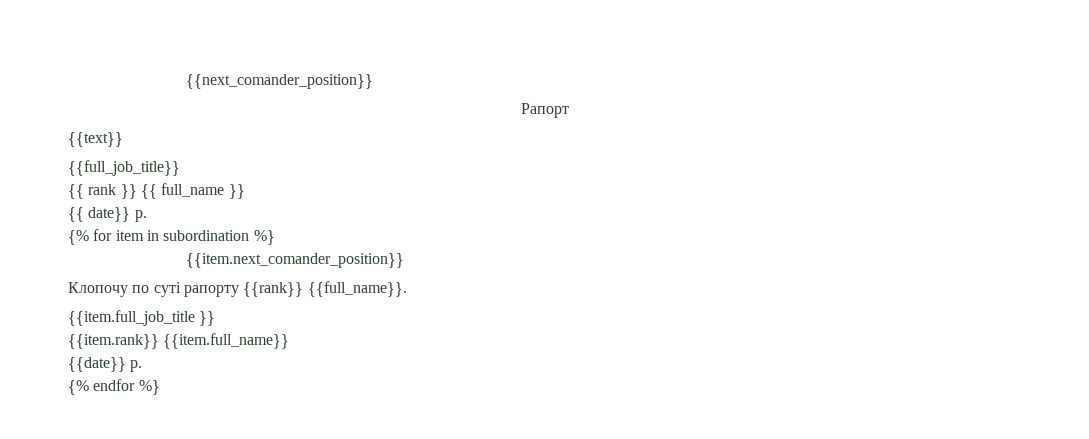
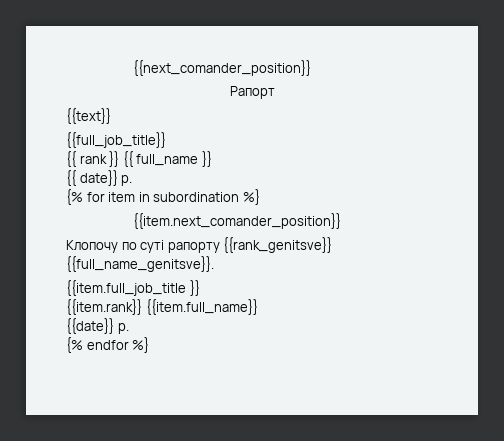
- Клопочу по суті рапорту {{rank}} {{full_name}}.
+ Клопочу по суті рапорту {{rank_genitsve}} {{full_name_genitsve}}.

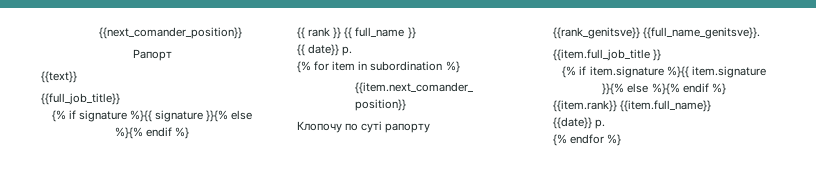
+ {% if signature %}{{ signature }}{% else %}{% endif %}
+ {% if item.signature %}{{ item.signature }}{% else %}{% endif %}

